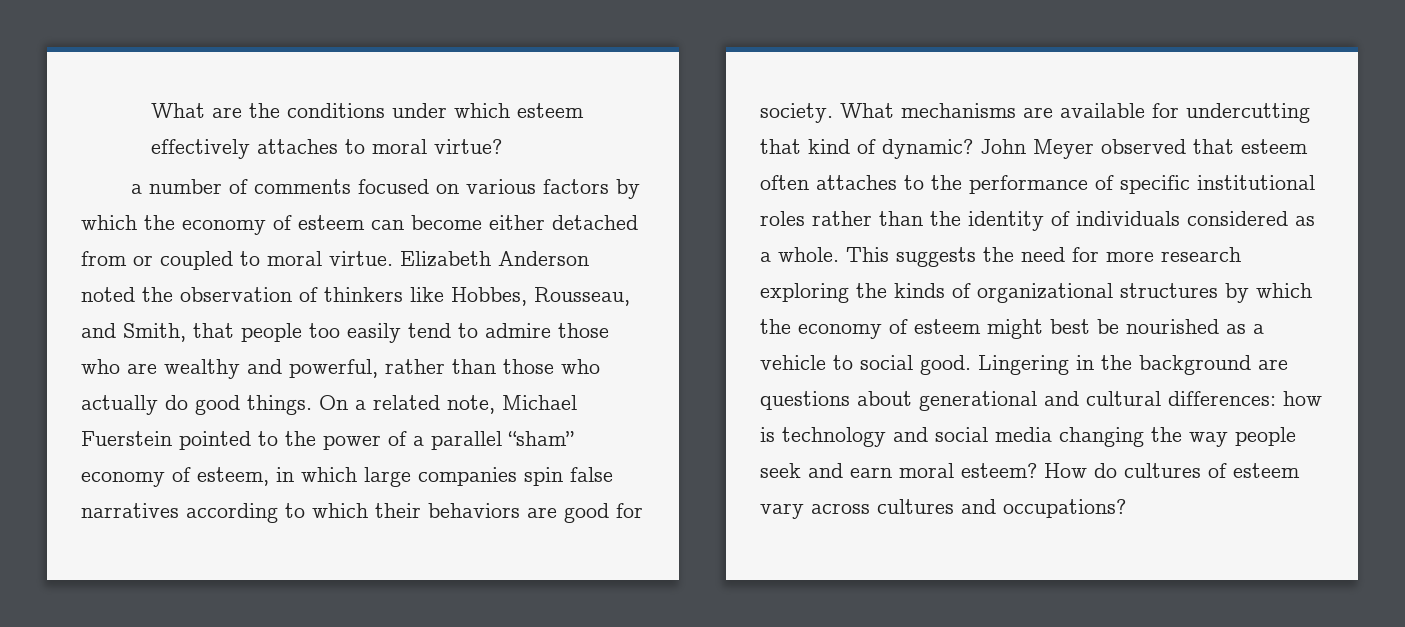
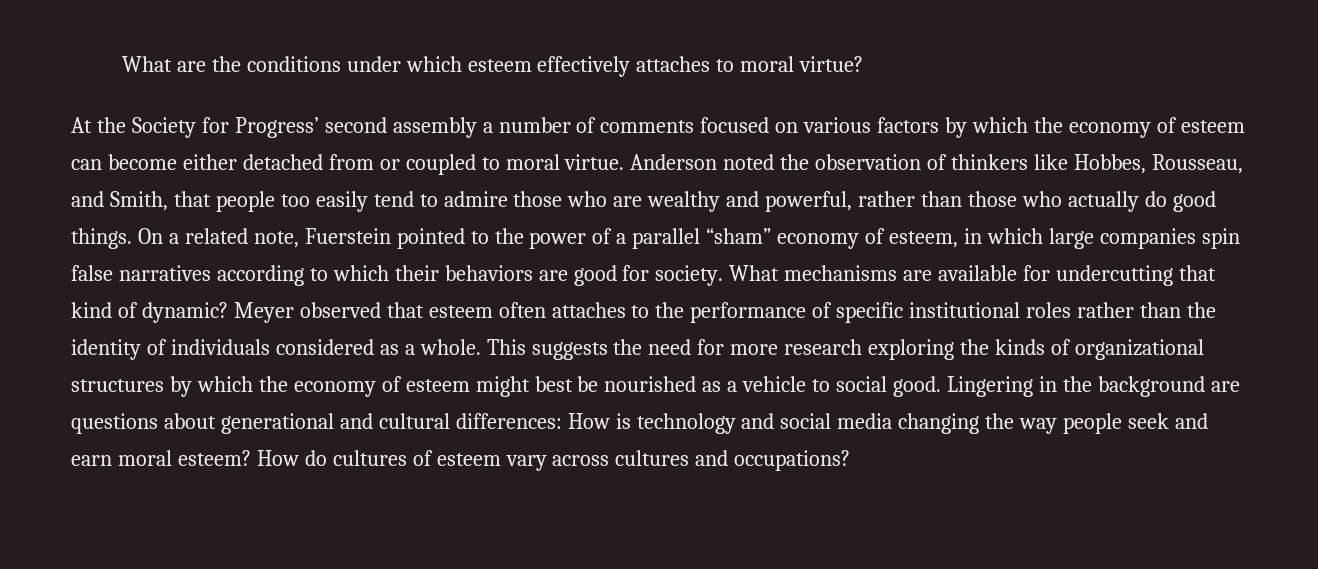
- a number of comments focused on various factors by which the economy of esteem can become either detached from or coupled to moral virtue.
+ At the Society for Progress’ second assembly a number of comments focused on various factors by which the economy of esteem can become either detached from or coupled to moral virtue.
- Elizabeth Anderson noted the observation of thinkers like Hobbes, Rousseau, and Smith, that people too easily tend to admire those who are wealthy and powerful, rather than those who actually do good things.
+ Anderson noted the observation of thinkers like Hobbes, Rousseau, and Smith, that people too easily tend to admire those who are wealthy and powerful, rather than those who actually do good things.
- On a related note, Michael Fuerstein pointed to the power of a parallel “sham” economy of esteem, in which large companies spin false narratives according to which their behaviors are good for society.
+ On a related note, Fuerstein pointed to the power of a parallel “sham” economy of esteem, in which large companies spin false narratives according to which their behaviors are good for society.
- John Meyer observed that esteem often attaches to the performance of specific institutional roles rather than the identity of individuals considered as a whole.
+ Meyer observed that esteem often attaches to the performance of specific institutional roles rather than the identity of individuals considered as a whole.
- Lingering in the background are questions about generational and cultural differences: how is technology and social media changing the way people seek and earn moral esteem?
+ Lingering in the background are questions about generational and cultural differences: How is technology and social media changing the way people seek and earn moral esteem?

